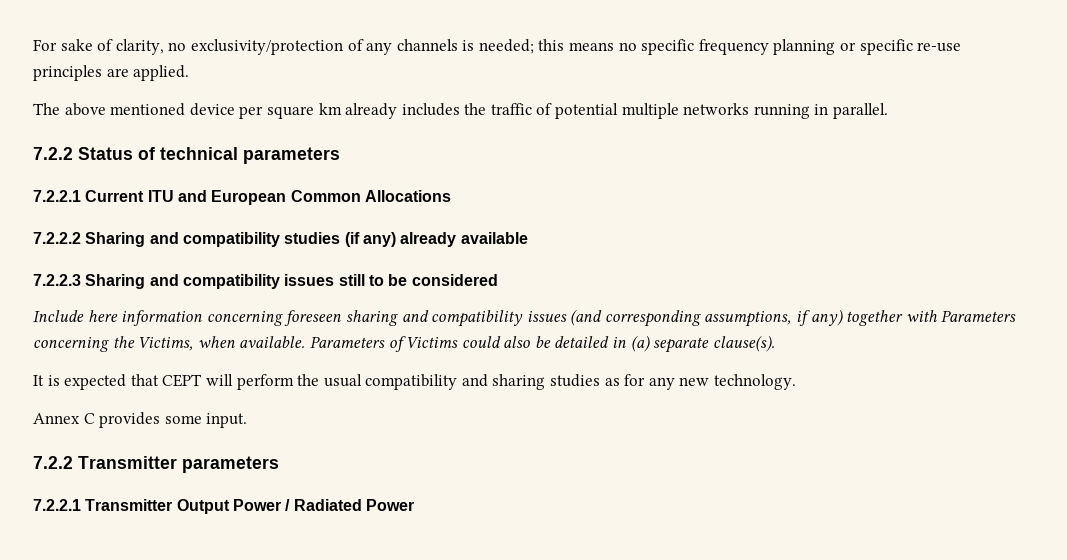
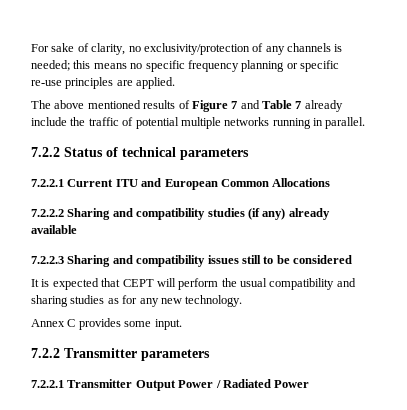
- The above mentioned device per square km already includes the traffic of potential multiple networks running in parallel.
+ The above mentioned results of Figure 7 and Table 7 already include the traffic of potential multiple networks running in parallel.
- Include here information concerning foreseen sharing and compatibility issues (and corresponding assumptions, if any) together with Parameters concerning the Victims, when available. Parameters of Victims could also be detailed in (a) separate clause(s).

